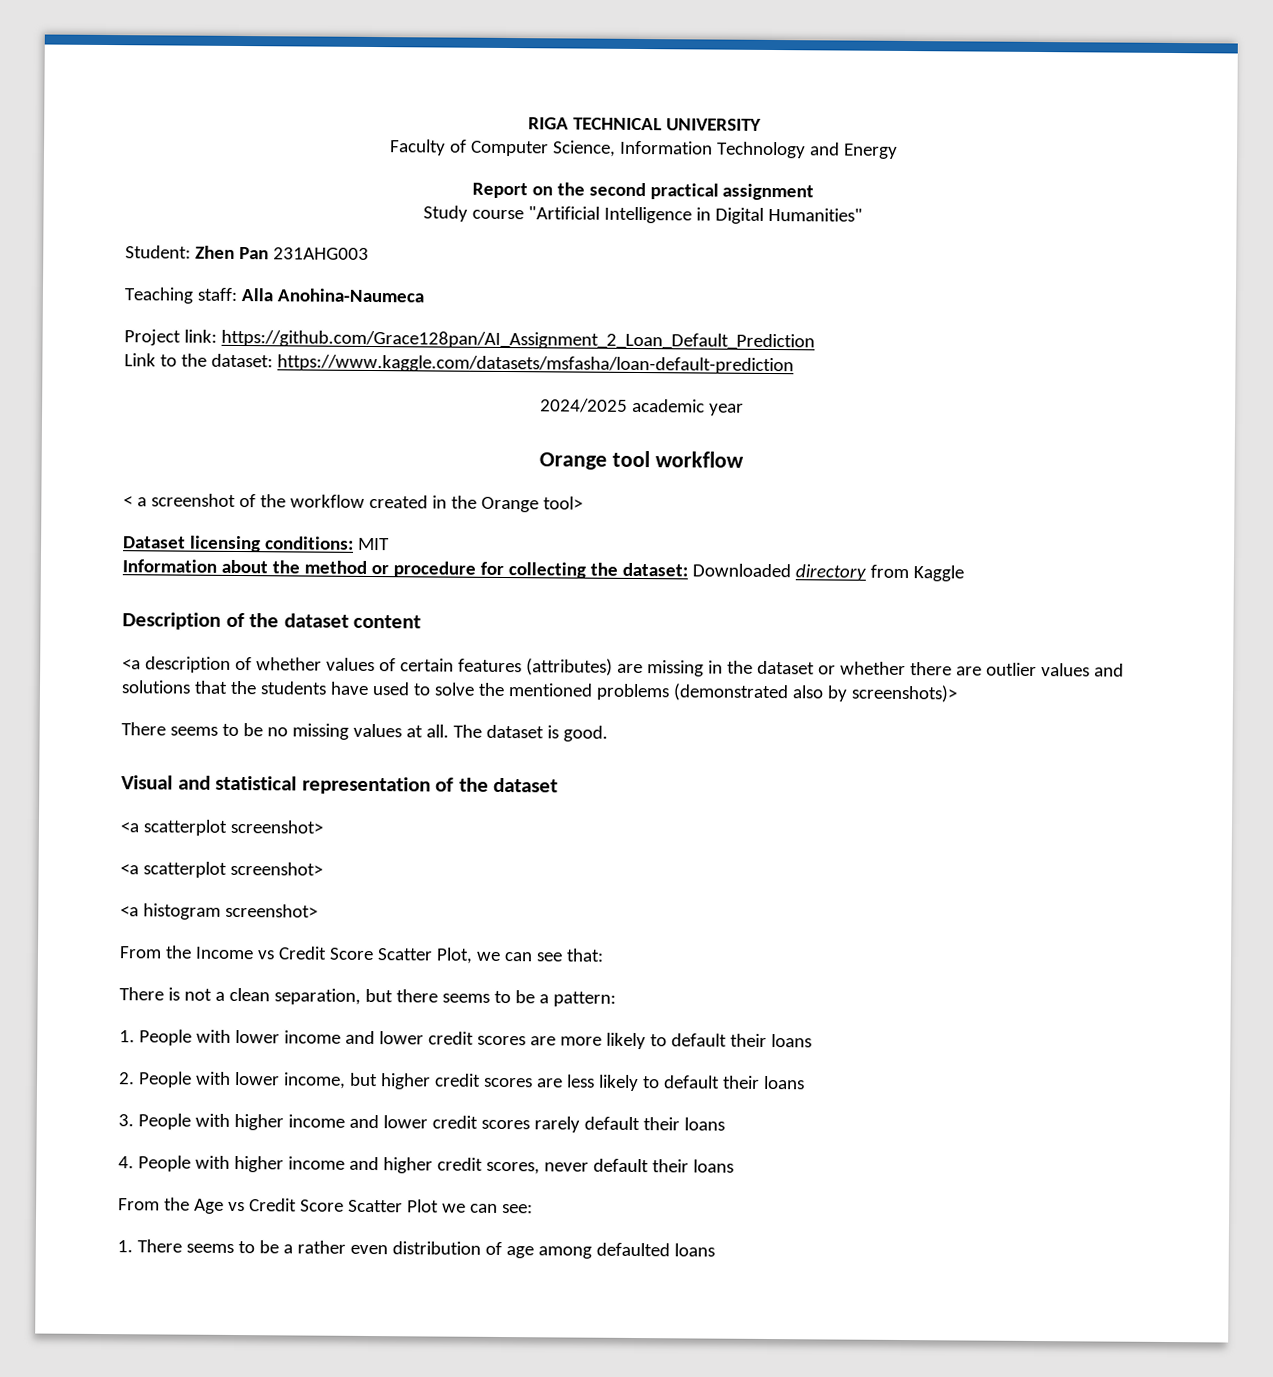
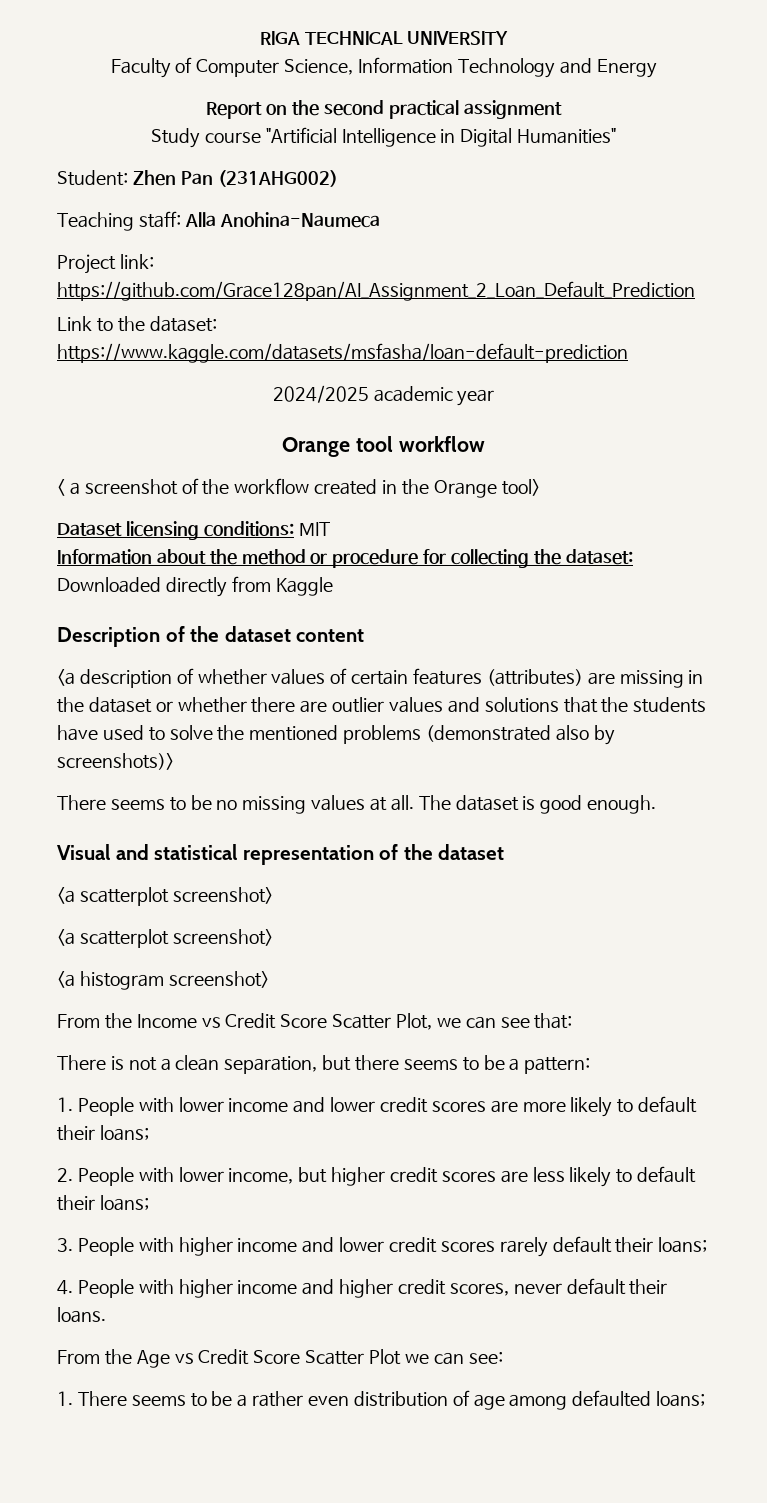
- Student: Zhen Pan 231AHG003
+ Student: Zhen Pan (231AHG002)
- Information about the method or procedure for collecting the dataset: Downloaded directory from Kaggle
+ Information about the method or procedure for collecting the dataset: Downloaded directly from Kaggle
- The dataset is good.
+ The dataset is good enough.
- 1. People with lower income and lower credit scores are more likely to default their loans
+ 1. People with lower income and lower credit scores are more likely to default their loans;
- 2. People with lower income, but higher credit scores are less likely to default their loans
+ 2. People with lower income, but higher credit scores are less likely to default their loans;
- 3. People with higher income and lower credit scores rarely default their loans
+ 3. People with higher income and lower credit scores rarely default their loans;
- 4. People with higher income and higher credit scores, never default their loans
+ 4. People with higher income and higher credit scores, never default their loans.
- 1. There seems to be a rather even distribution of age among defaulted loans
+ 1. There seems to be a rather even distribution of age among defaulted loans;

